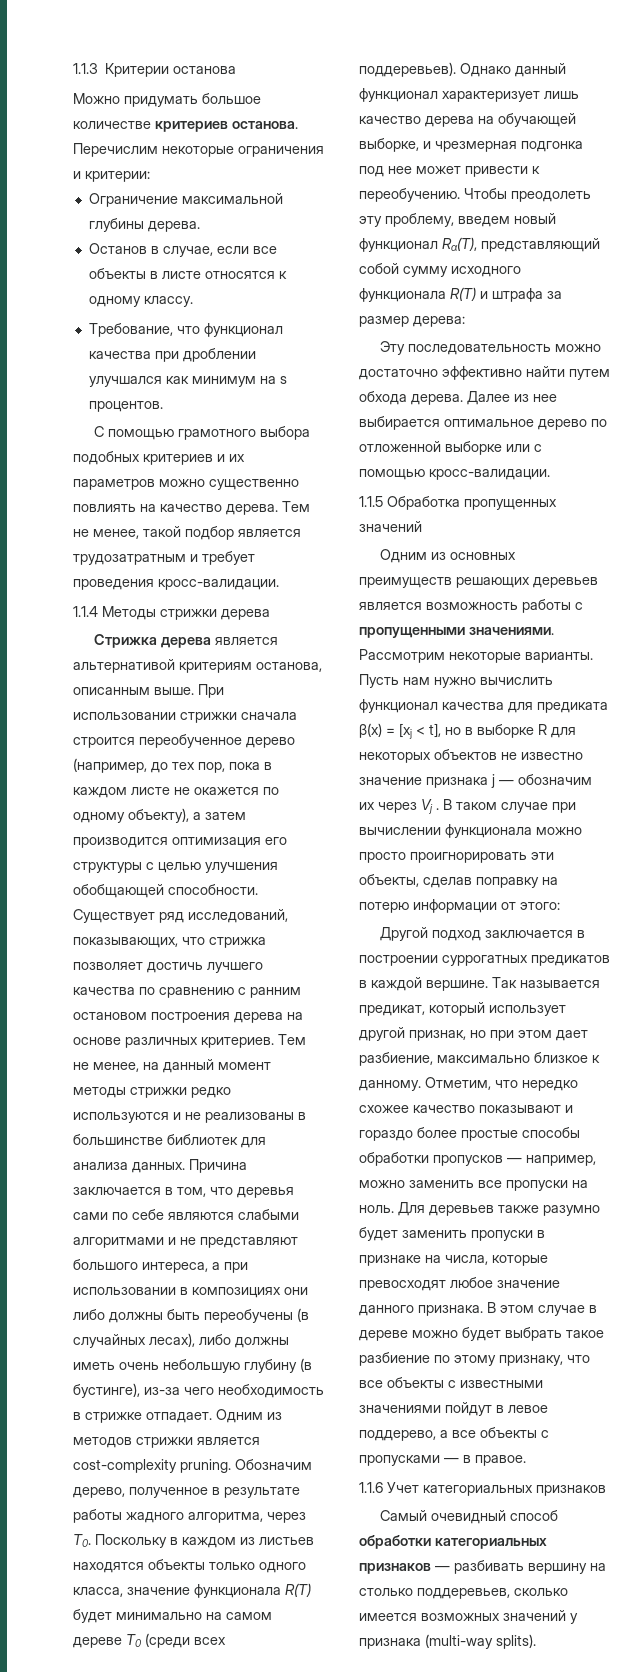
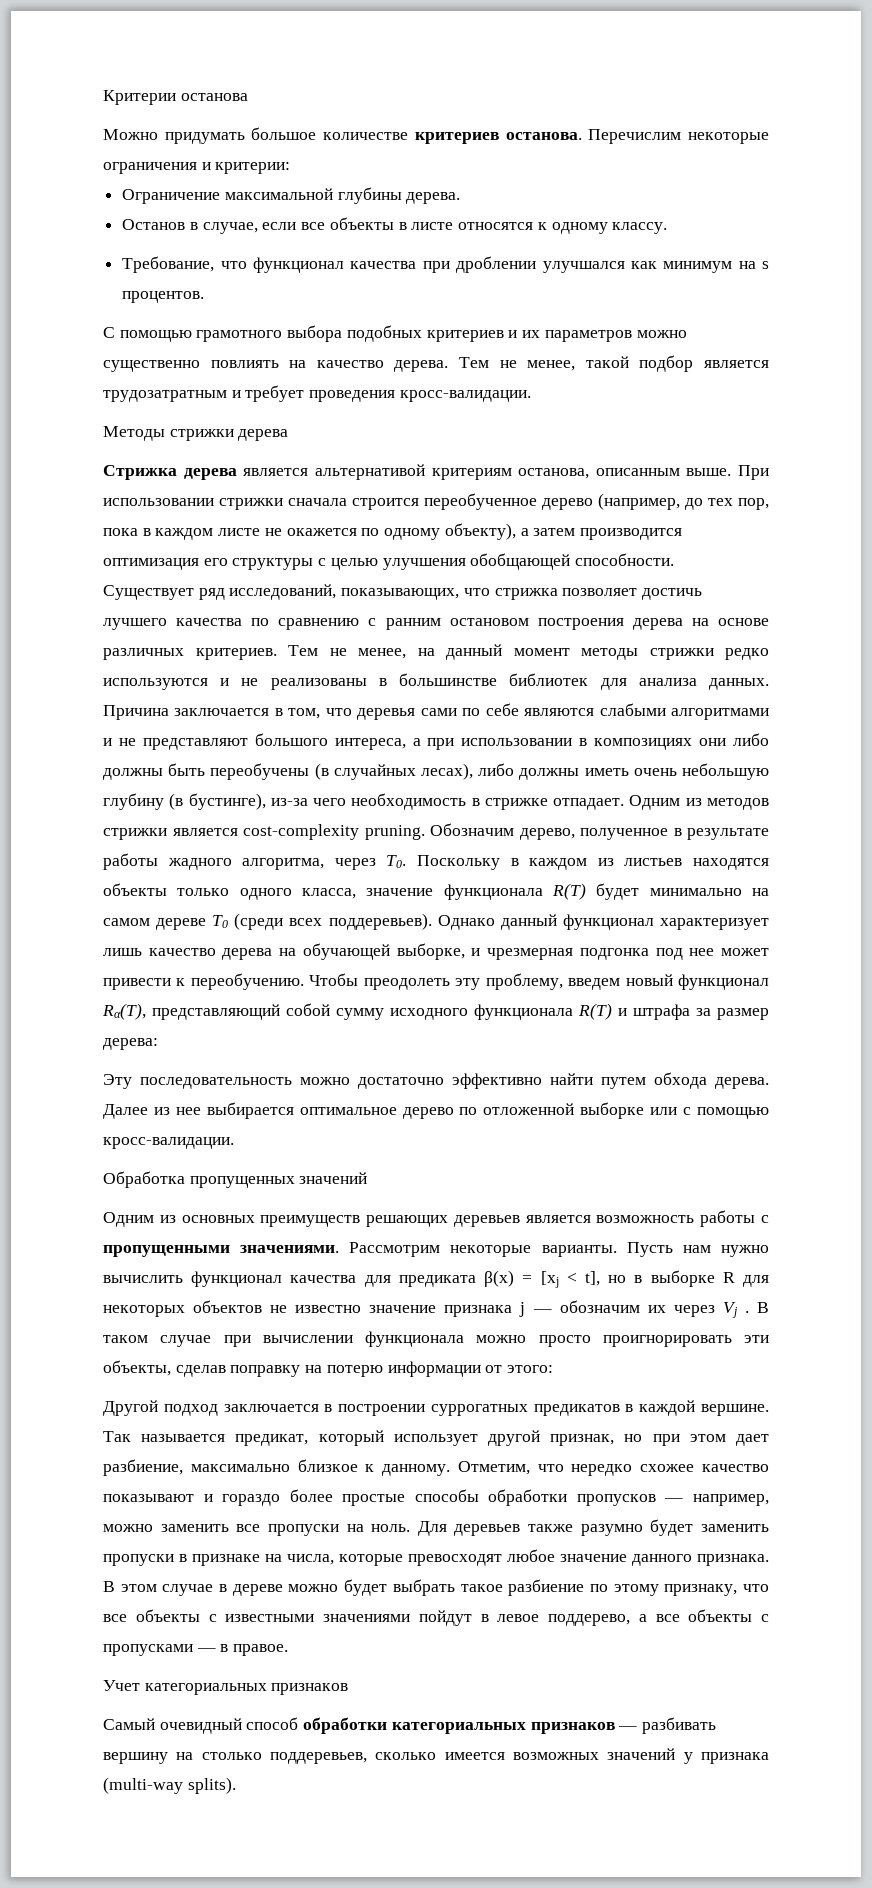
- 1.1.3 Критерии останова
+ Критерии останова
- 1.1.4 Методы стрижки дерева
+ Методы стрижки дерева
- 1.1.5 Обработка пропущенных значений
+ Обработка пропущенных значений
- 1.1.6 Учет категориальных признаков
+ Учет категориальных признаков

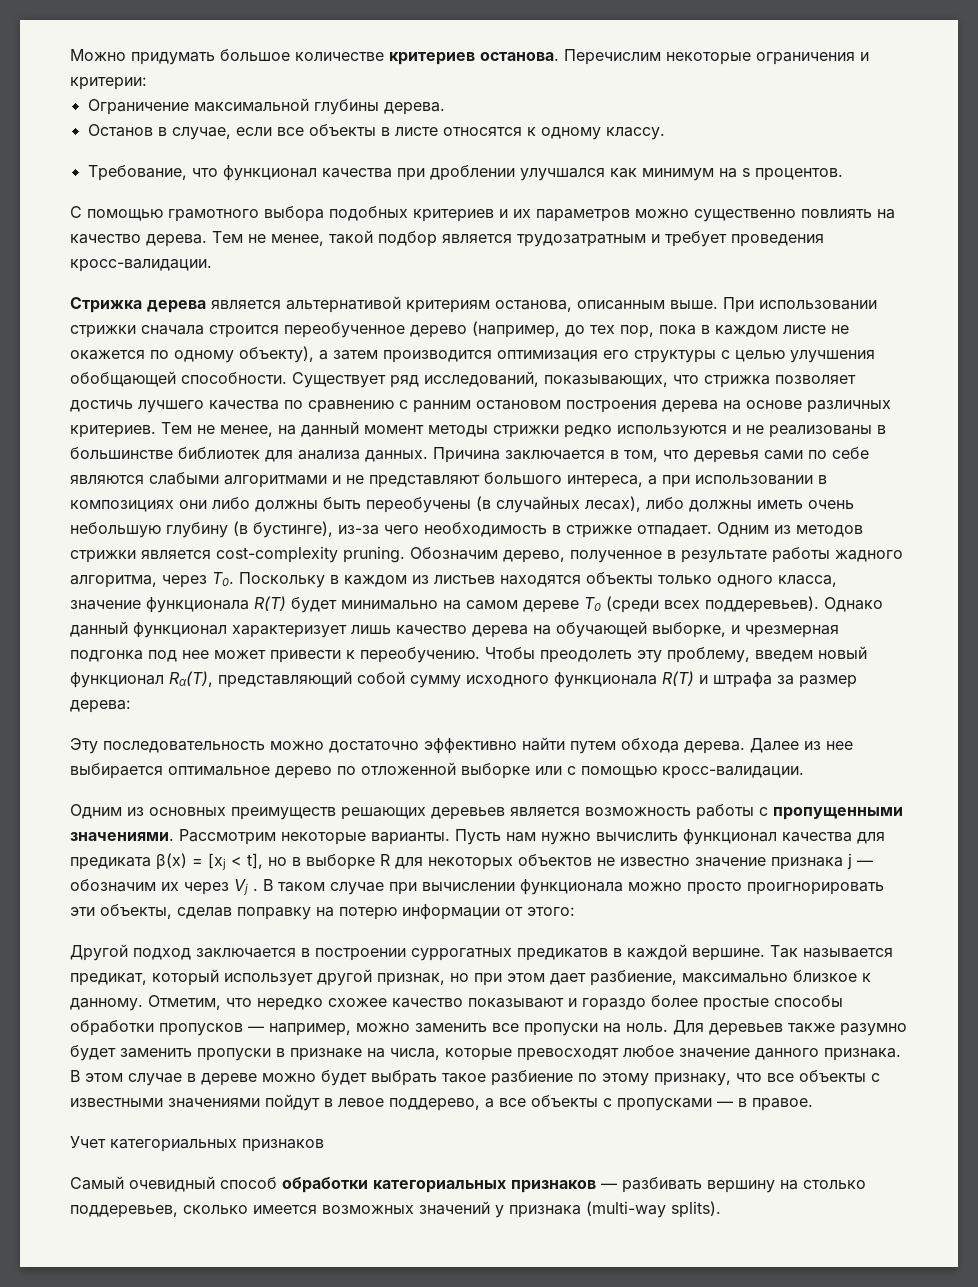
- Критерии останова
- Методы стрижки дерева
- Обработка пропущенных значений

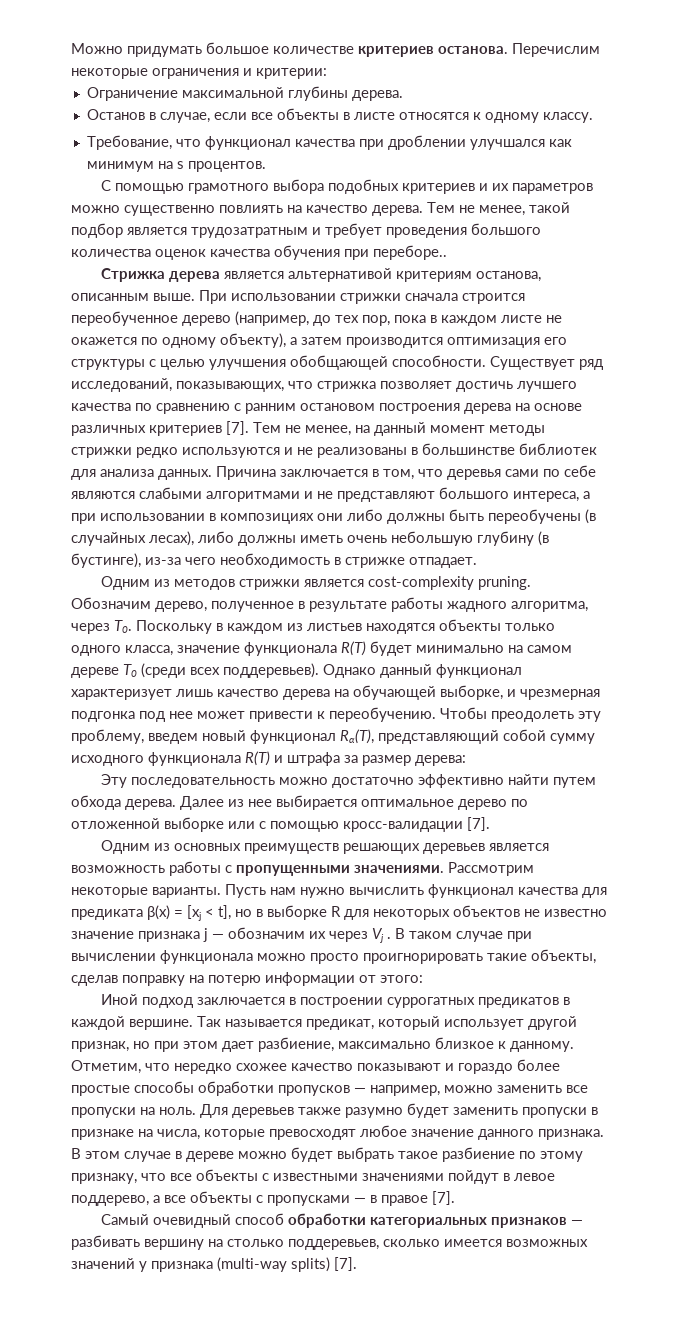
- Тем не менее, такой подбор является трудозатратным и требует проведения кросс-валидации.
+ Тем не менее, такой подбор является трудозатратным и требует проведения большого количества оценок качества обучения при переборе..
- Существует ряд исследований, показывающих, что стрижка позволяет достичь лучшего качества по сравнению с ранним остановом построения дерева на основе различных критериев.
+ Существует ряд исследований, показывающих, что стрижка позволяет достичь лучшего качества по сравнению с ранним остановом построения дерева на основе различных критериев [7].
- Причина заключается в том, что деревья сами по себе являются слабыми алгоритмами и не представляют большого интереса, а при использовании в композициях они либо должны быть переобучены (в случайных лесах), либо должны иметь очень небольшую глубину (в бустинге), из-за чего необходимость в стрижке отпадает. Одним из методов стрижки является cost-complexity pruning.
+ Причина заключается в том, что деревья сами по себе являются слабыми алгоритмами и не представляют большого интереса, а при использовании в композициях они либо должны быть переобучены (в случайных лесах), либо должны иметь очень небольшую глубину (в бустинге), из-за чего необходимость в стрижке отпадает.
+ Одним из методов стрижки является cost-complexity pruning.
- Далее из нее выбирается оптимальное дерево по отложенной выборке или с помощью кросс-валидации.
+ Далее из нее выбирается оптимальное дерево по отложенной выборке или с помощью кросс-валидации [7].
- В таком случае при вычислении функционала можно просто проигнорировать эти объекты, сделав поправку на потерю информации от этого:
+ В таком случае при вычислении функционала можно просто проигнорировать такие объекты, сделав поправку на потерю информации от этого:
- Другой подход заключается в построении суррогатных предикатов в каждой вершине.
+ Иной подход заключается в построении суррогатных предикатов в каждой вершине.
- В этом случае в дереве можно будет выбрать такое разбиение по этому признаку, что все объекты с известными значениями пойдут в левое поддерево, а все объекты с пропусками — в правое.
- Учет категориальных признаков
+ В этом случае в дереве можно будет выбрать такое разбиение по этому признаку, что все объекты с известными значениями пойдут в левое поддерево, а все объекты с пропусками — в правое [7].
- Самый очевидный способ обработки категориальных признаков — разбивать вершину на столько поддеревьев, сколько имеется возможных значений у признака (multi-way splits).
+ Самый очевидный способ обработки категориальных признаков — разбивать вершину на столько поддеревьев, сколько имеется возможных значений у признака (multi-way splits) [7].

